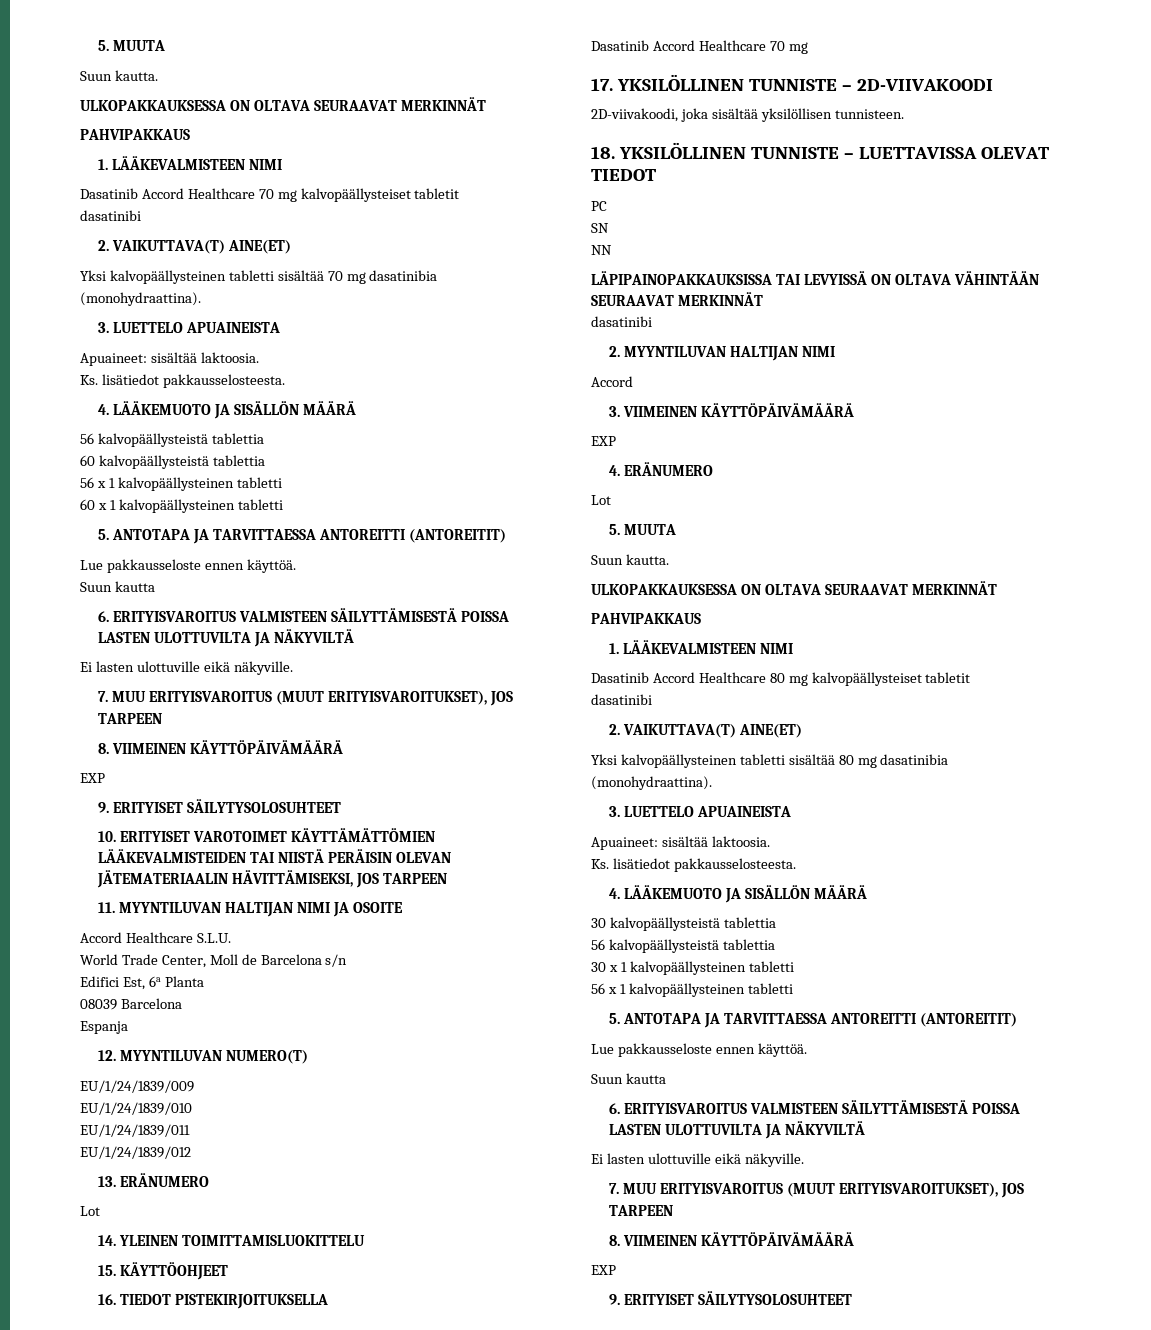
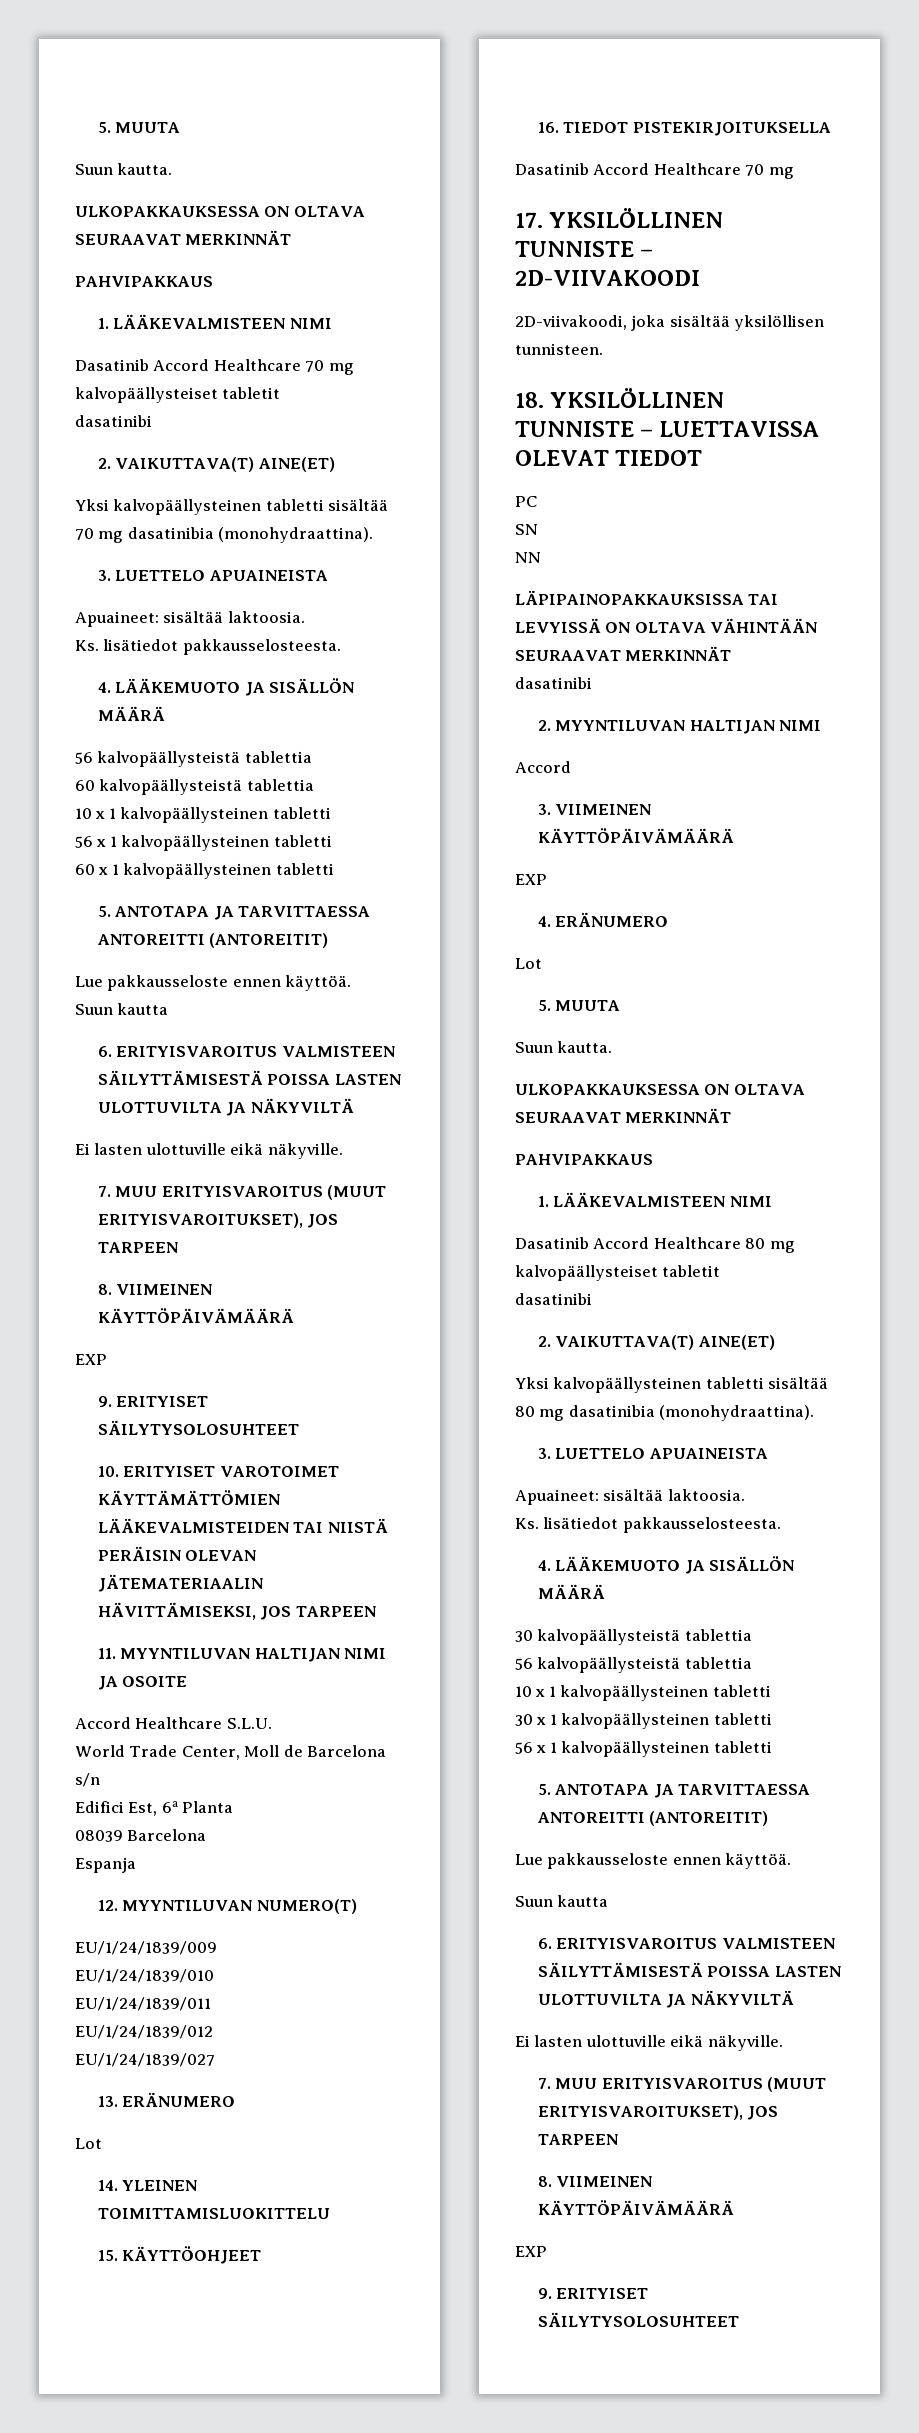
  60 kalvopäällysteistä tablettia
+ 10 x 1 kalvopäällysteinen tabletti
+ EU/1/24/1839/027
  30 kalvopäällysteistä tablettia
  56 kalvopäällysteistä tablettia
+ 10 x 1 kalvopäällysteinen tabletti

